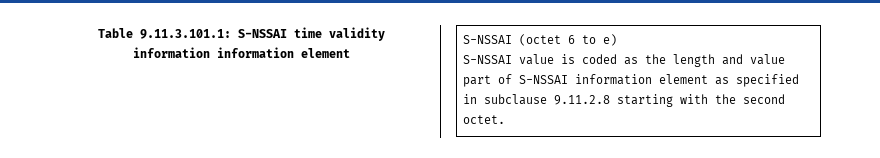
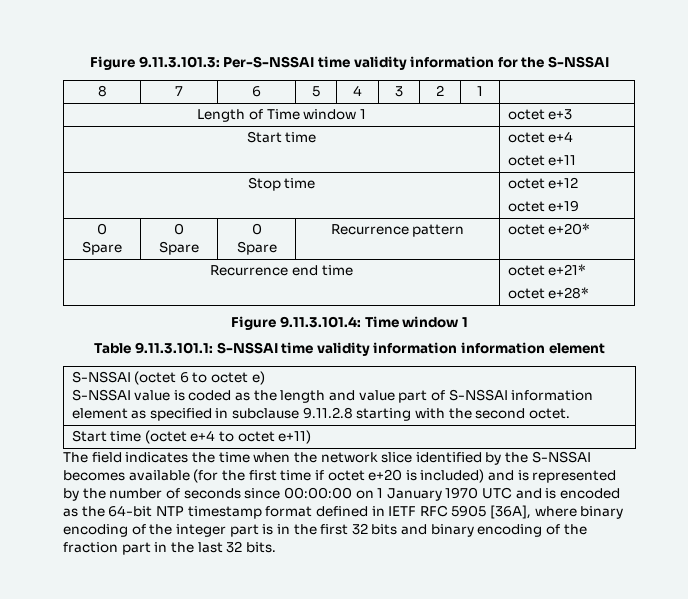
+ Figure 9.11.3.101.3: Per-S-NSSAI time validity information for the S-NSSAI
+ 8 | 7 | 6 | 5 | 4 | 3 | 2 | 1 |
+ Length of Time window 1 | octet e+3
+ Start time | octet e+4
+ octet e+11
+ Stop time | octet e+12
+ octet e+19
+ 0
+ Spare | 0
+ Spare | 0
+ Spare | Recurrence pattern | octet e+20*
+ Recurrence end time | octet e+21*
+ octet e+28*
+ Figure 9.11.3.101.4: Time window 1
- S-NSSAI (octet 6 to e)
+ S-NSSAI (octet 6 to octet e)
+ Start time (octet e+4 to octet e+11)
+ The field indicates the time when the network slice identified by the S-NSSAI becomes available (for the first time if octet e+20 is included) and is represented by the number of seconds since 00:00:00 on 1 January 1970 UTC and is encoded as the 64-bit NTP timestamp format defined in IETF RFC 5905 [36A], where binary encoding of the integer part is in the first 32 bits and binary encoding of the fraction part in the last 32 bits.

